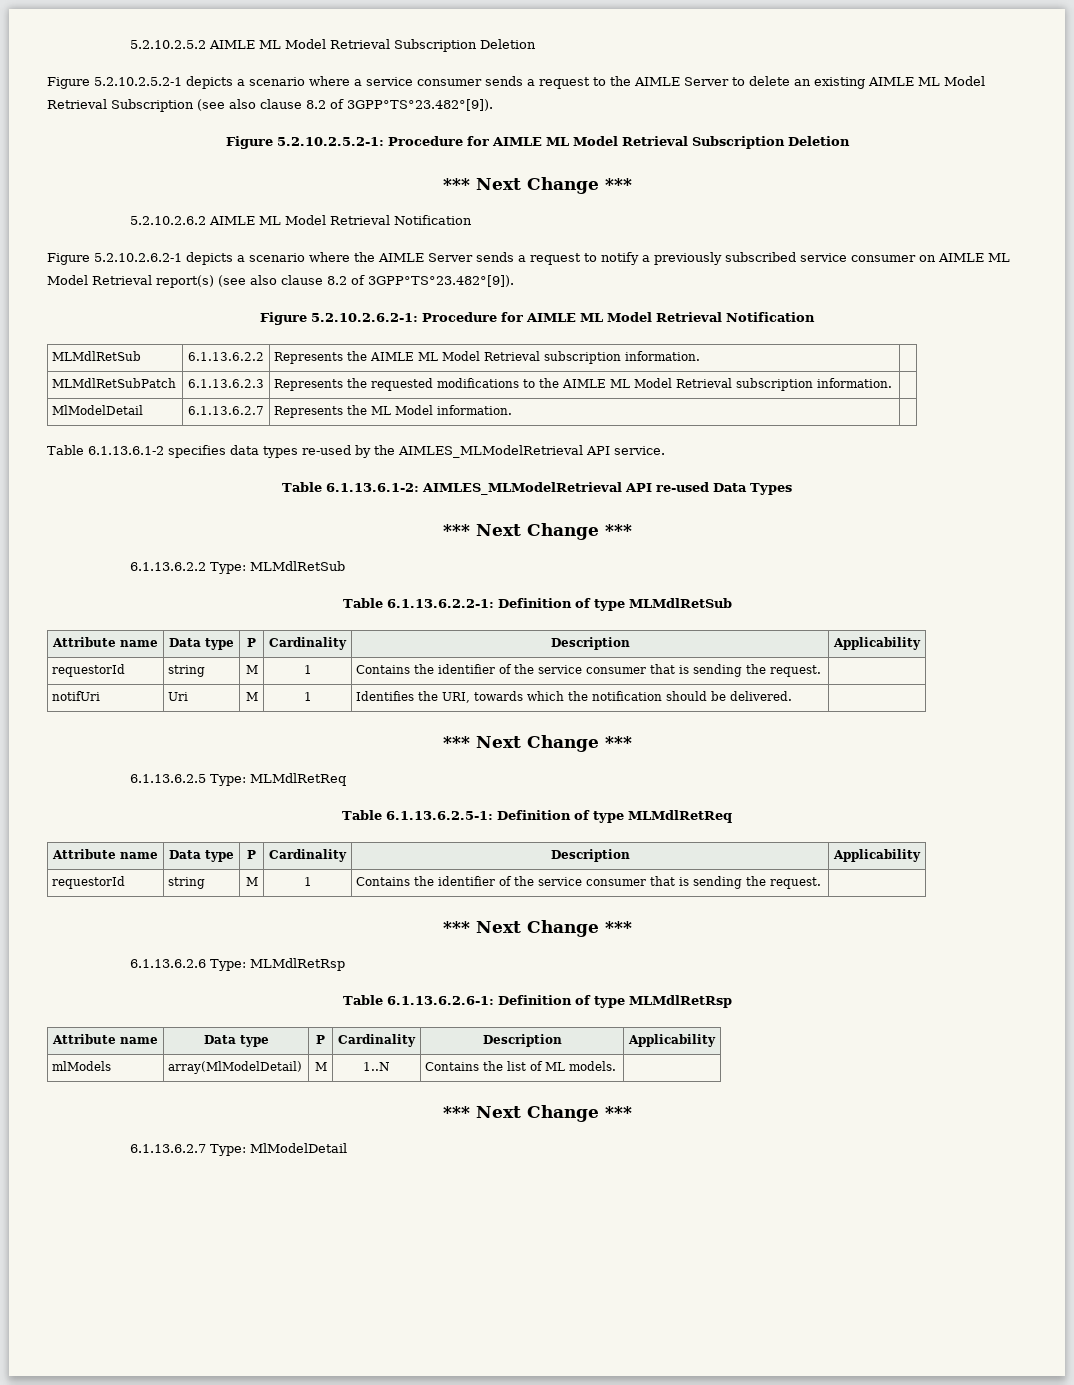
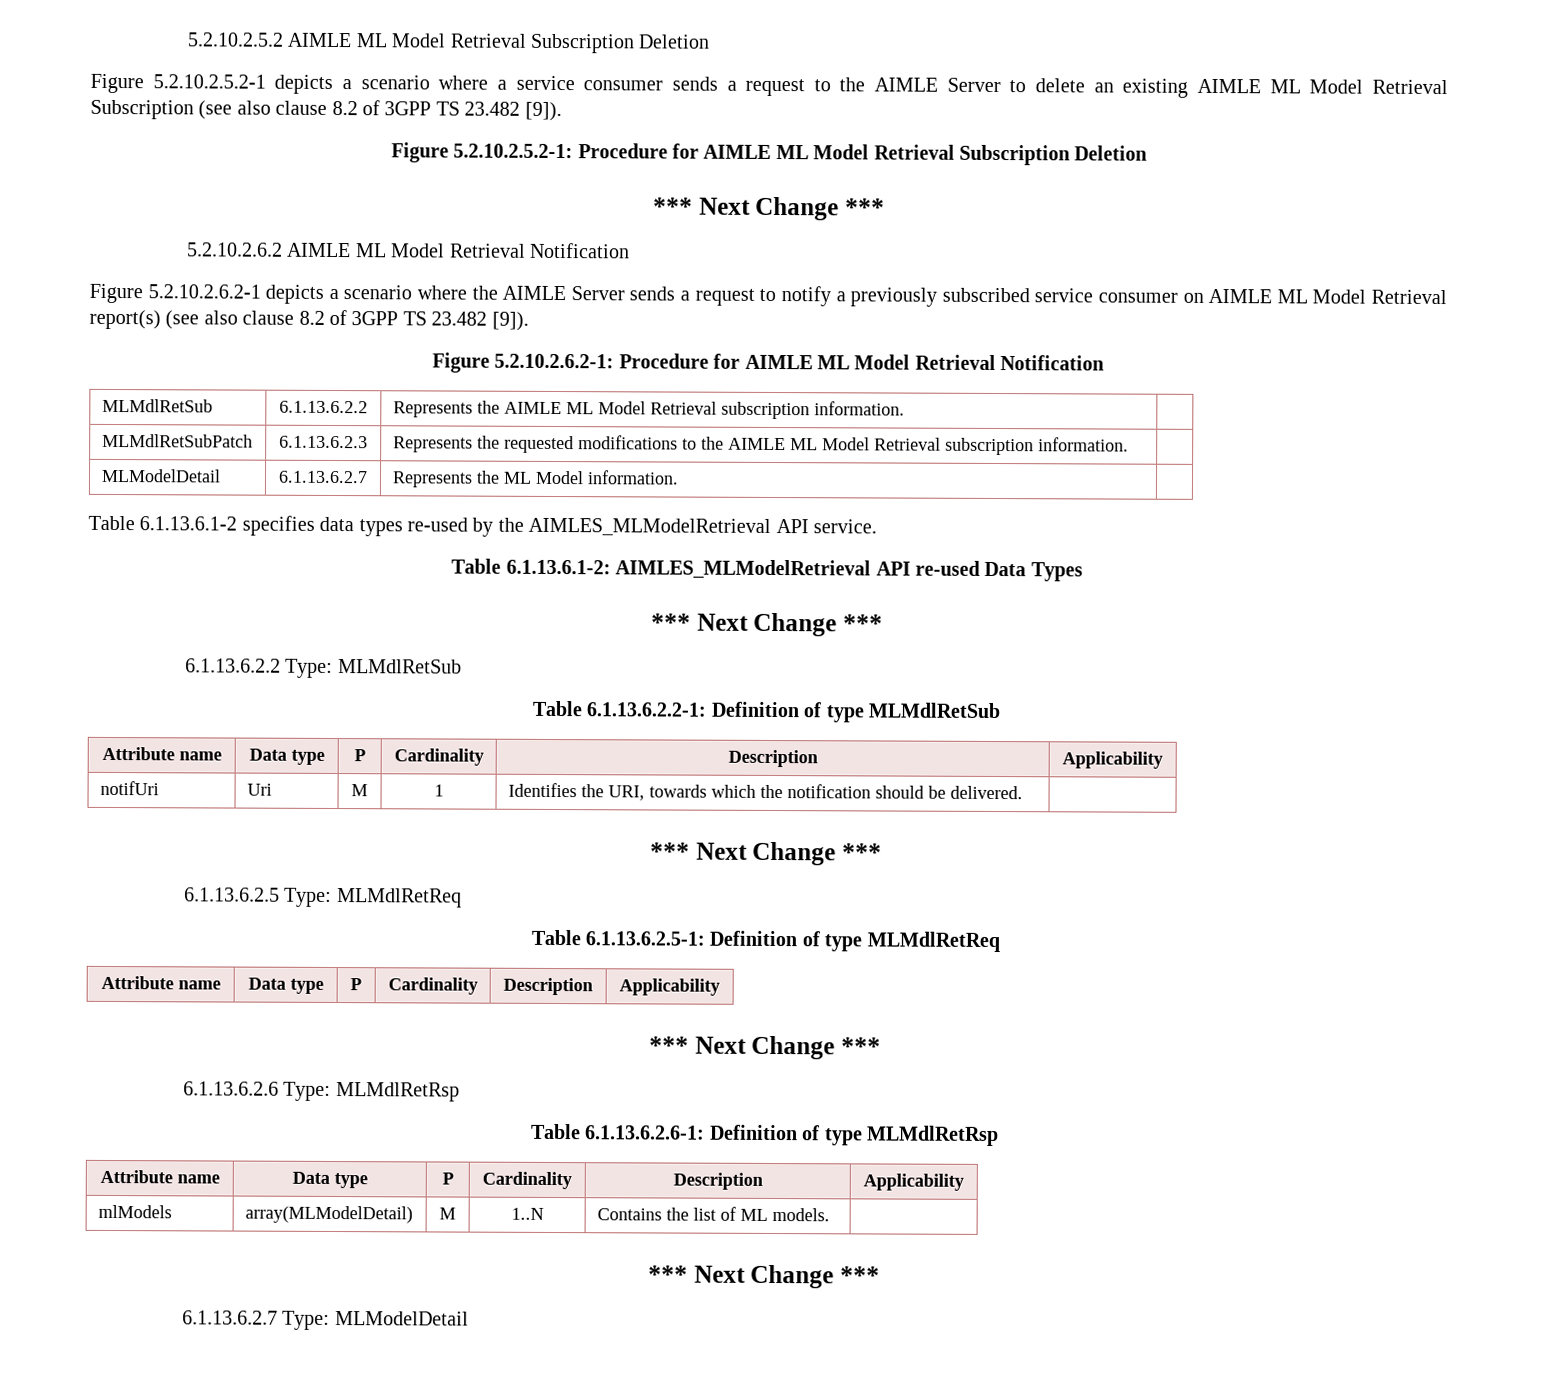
- Figure 5.2.10.2.5.2-1 depicts a scenario where a service consumer sends a request to the AIMLE Server to delete an existing AIMLE ML Model Retrieval Subscription (see also clause 8.2 of 3GPP°TS°23.482°[9]).
+ Figure 5.2.10.2.5.2-1 depicts a scenario where a service consumer sends a request to the AIMLE Server to delete an existing AIMLE ML Model Retrieval Subscription (see also clause 8.2 of 3GPP TS 23.482 [9]).
- Figure 5.2.10.2.6.2-1 depicts a scenario where the AIMLE Server sends a request to notify a previously subscribed service consumer on AIMLE ML Model Retrieval report(s) (see also clause 8.2 of 3GPP°TS°23.482°[9]).
+ Figure 5.2.10.2.6.2-1 depicts a scenario where the AIMLE Server sends a request to notify a previously subscribed service consumer on AIMLE ML Model Retrieval report(s) (see also clause 8.2 of 3GPP TS 23.482 [9]).
- MlModelDetail | 6.1.13.6.2.7 | Represents the ML Model information. |
+ MLModelDetail | 6.1.13.6.2.7 | Represents the ML Model information. |
  Table 6.1.13.6.2.2-1: Definition of type MLMdlRetSub
  Attribute name | Data type | P | Cardinality | Description | Applicability
- requestorId | string | M | 1 | Contains the identifier of the service consumer that is sending the request. |
  Table 6.1.13.6.2.5-1: Definition of type MLMdlRetReq
  Attribute name | Data type | P | Cardinality | Description | Applicability
- requestorId | string | M | 1 | Contains the identifier of the service consumer that is sending the request. |
- mlModels | array(MlModelDetail) | M | 1..N | Contains the list of ML models. |
+ mlModels | array(MLModelDetail) | M | 1..N | Contains the list of ML models. |
- 6.1.13.6.2.7 Type: MlModelDetail
+ 6.1.13.6.2.7 Type: MLModelDetail

